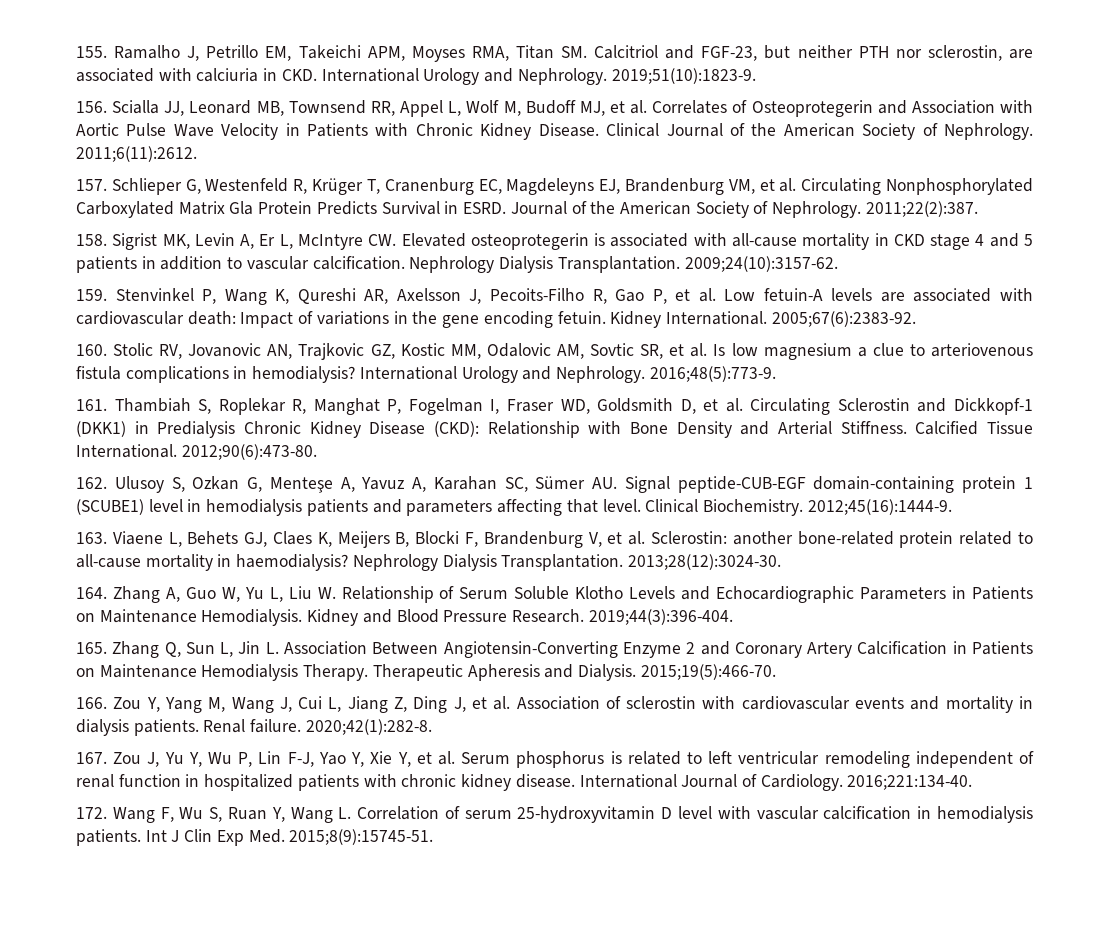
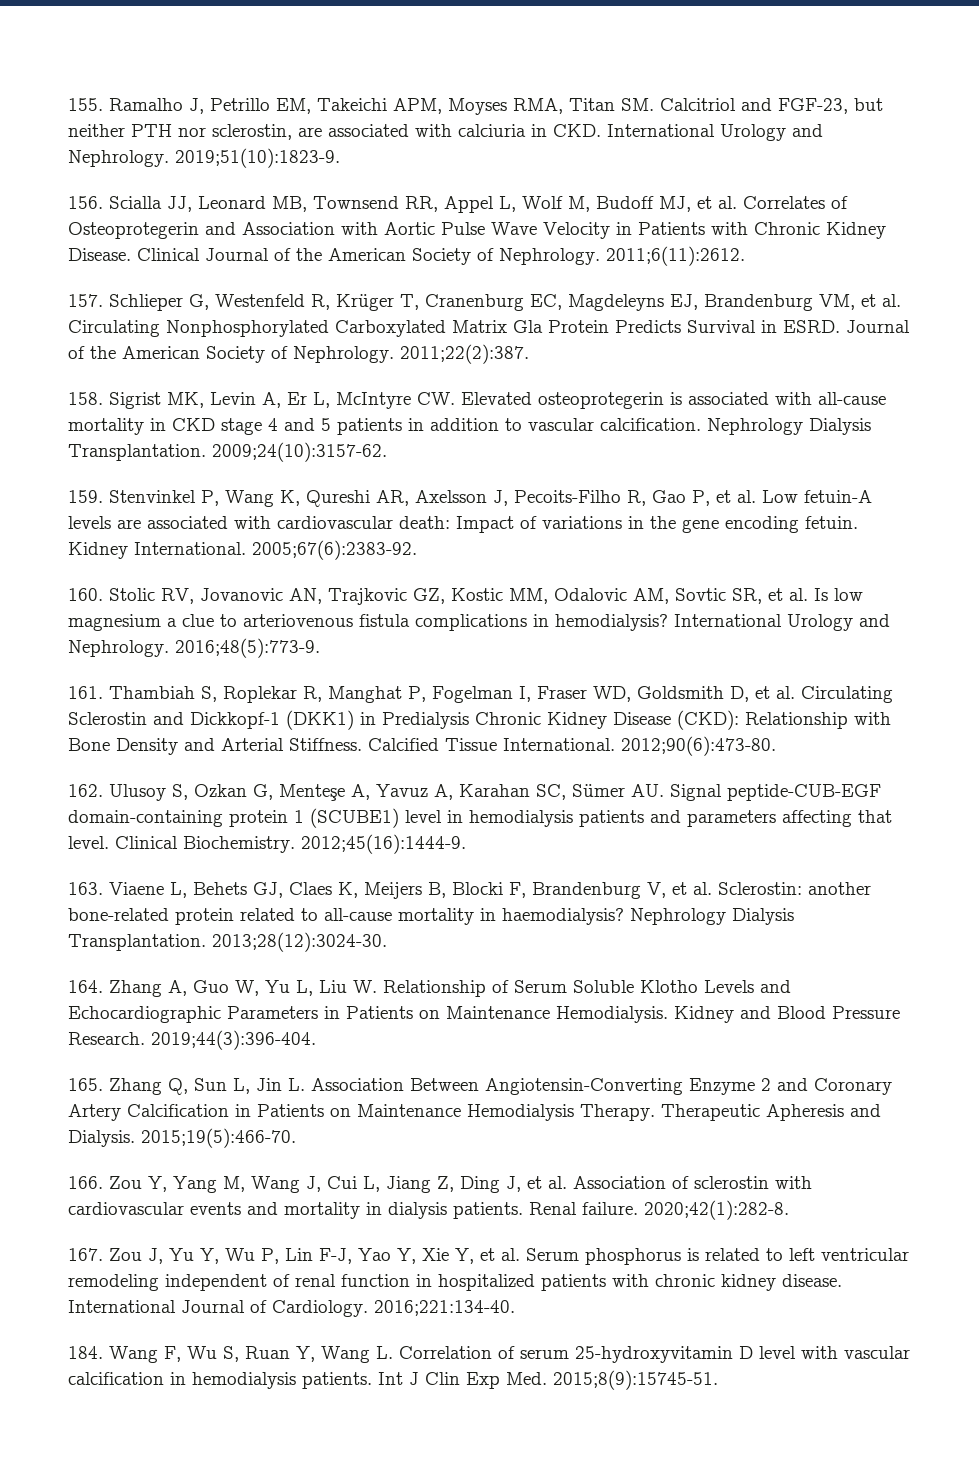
- 172. Wang F, Wu S, Ruan Y, Wang L. Correlation of serum 25-hydroxyvitamin D level with vascular calcification in hemodialysis patients.
+ 184. Wang F, Wu S, Ruan Y, Wang L. Correlation of serum 25-hydroxyvitamin D level with vascular calcification in hemodialysis patients.

